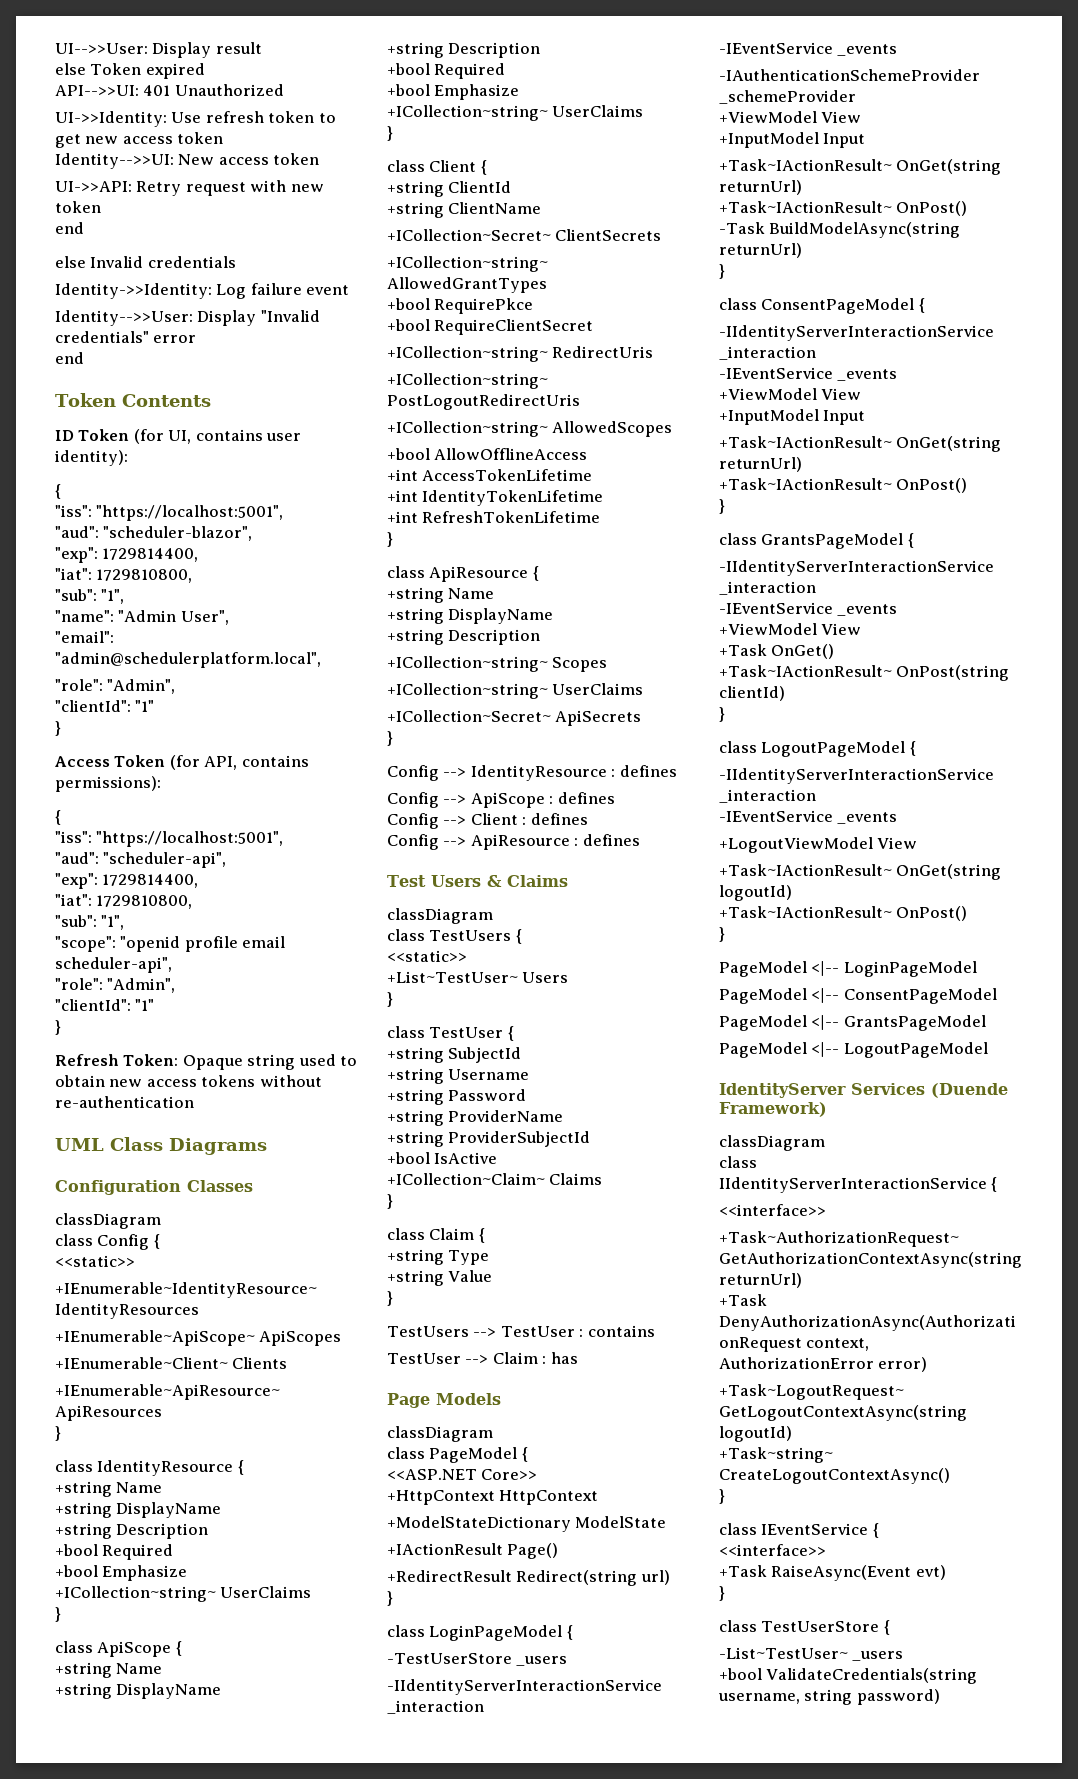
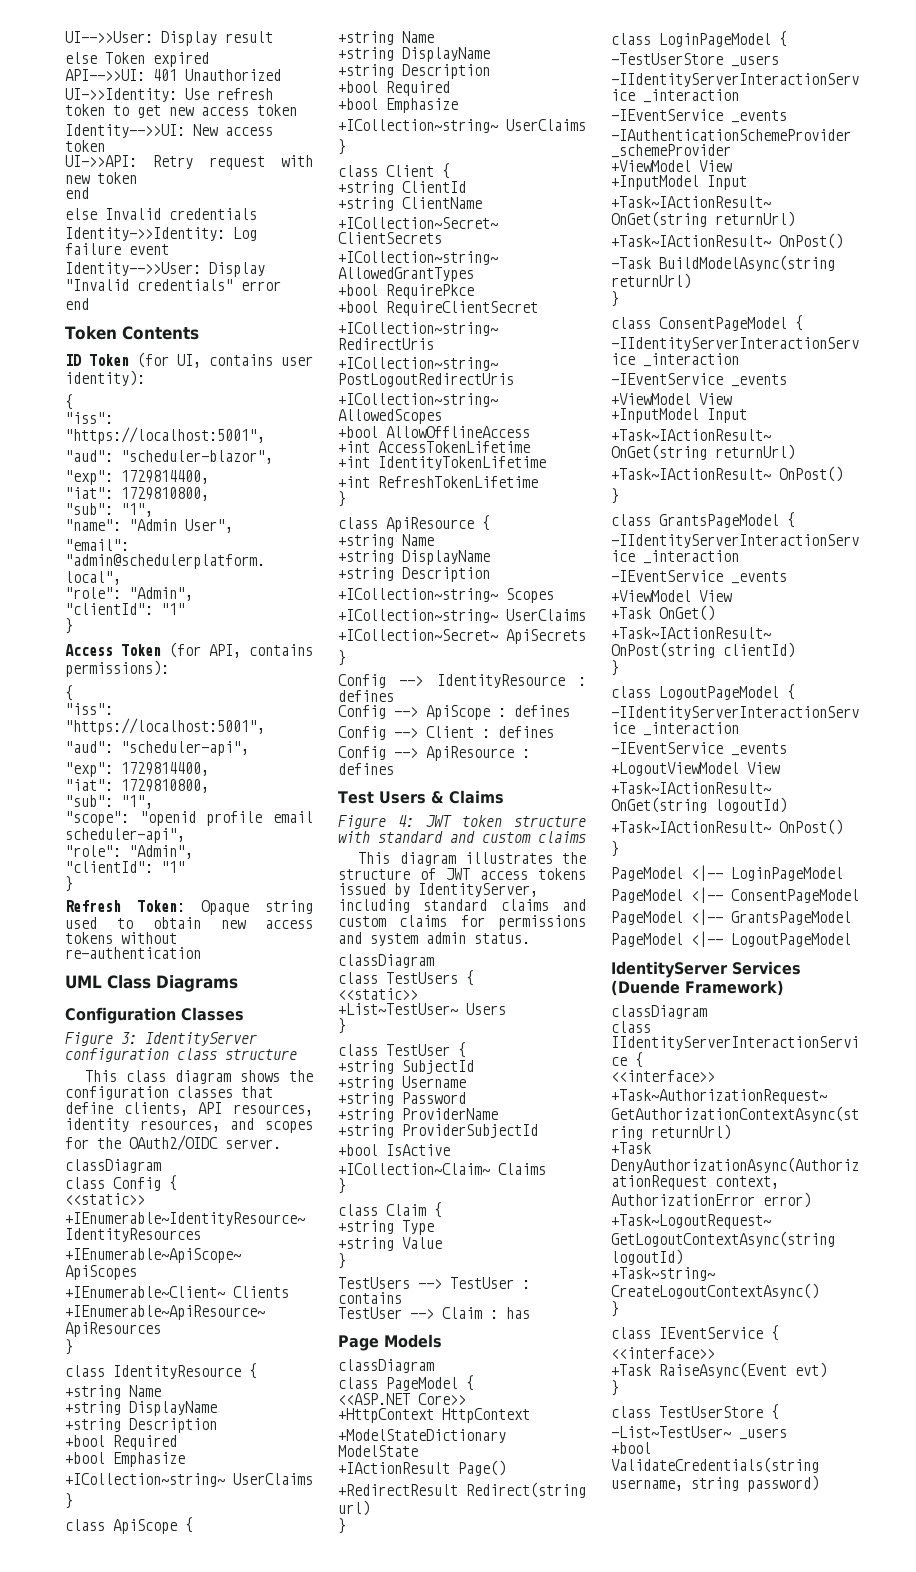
+ Figure 3: IdentityServer configuration class structure
+ This class diagram shows the configuration classes that define clients, API resources, identity resources, and scopes for the OAuth2/OIDC server.
+ Figure 4: JWT token structure with standard and custom claims
+ This diagram illustrates the structure of JWT access tokens issued by IdentityServer, including standard claims and custom claims for permissions and system admin status.

